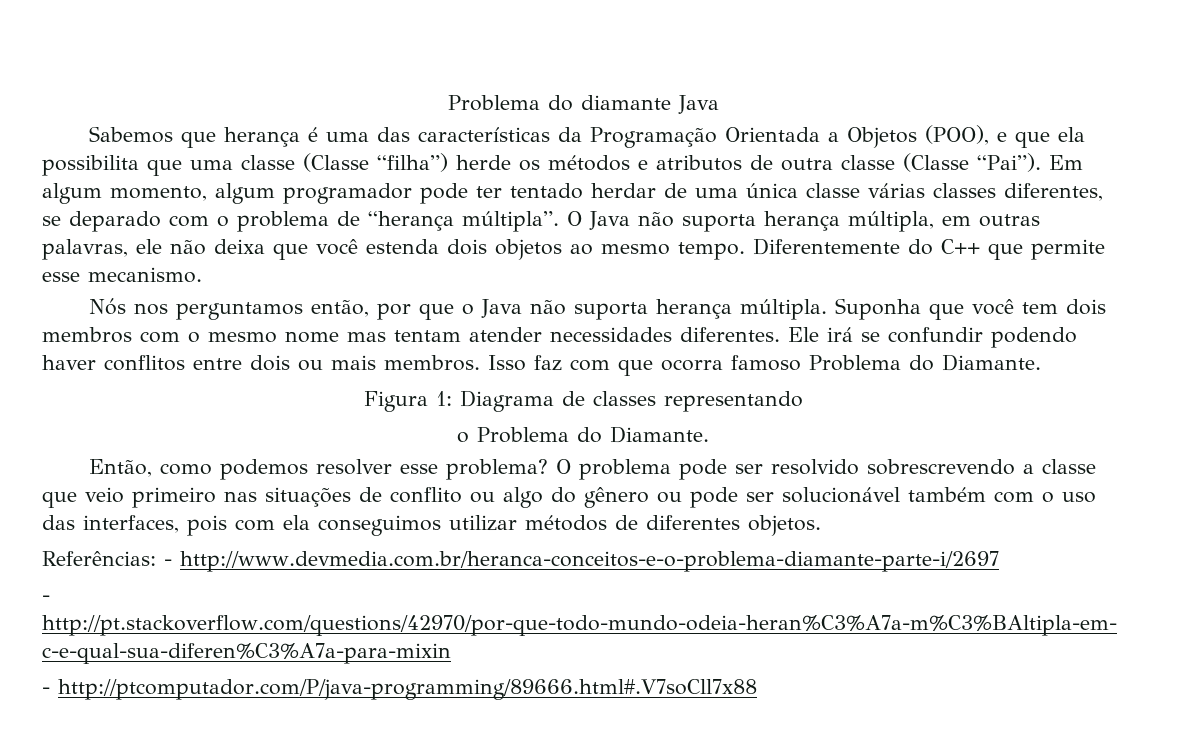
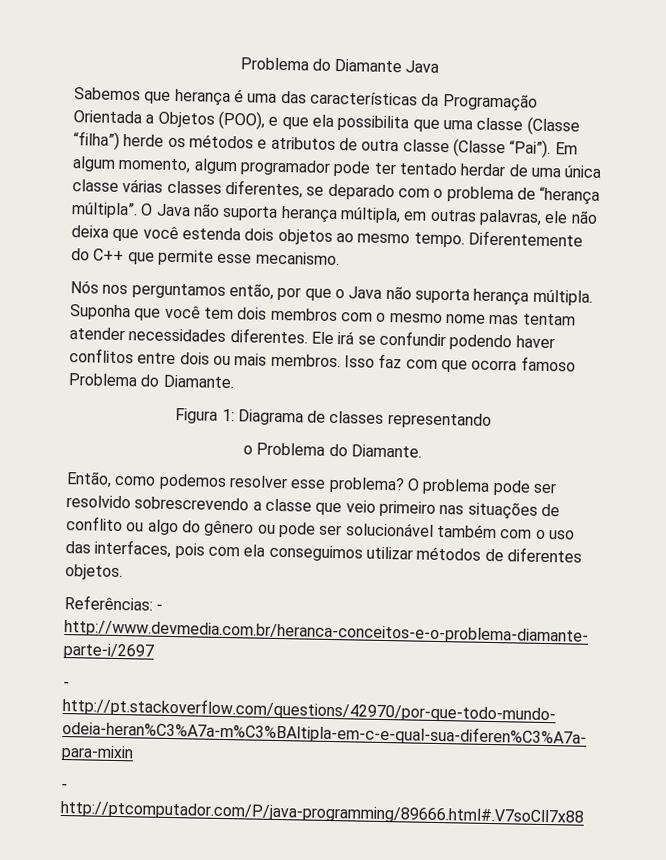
- Problema do diamante Java
+ Problema do Diamante Java

